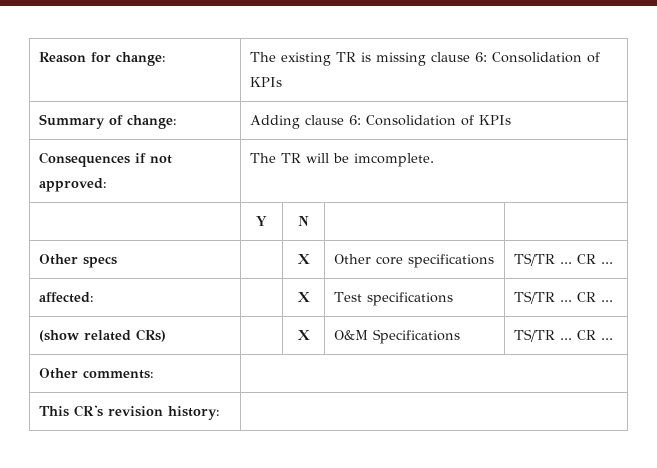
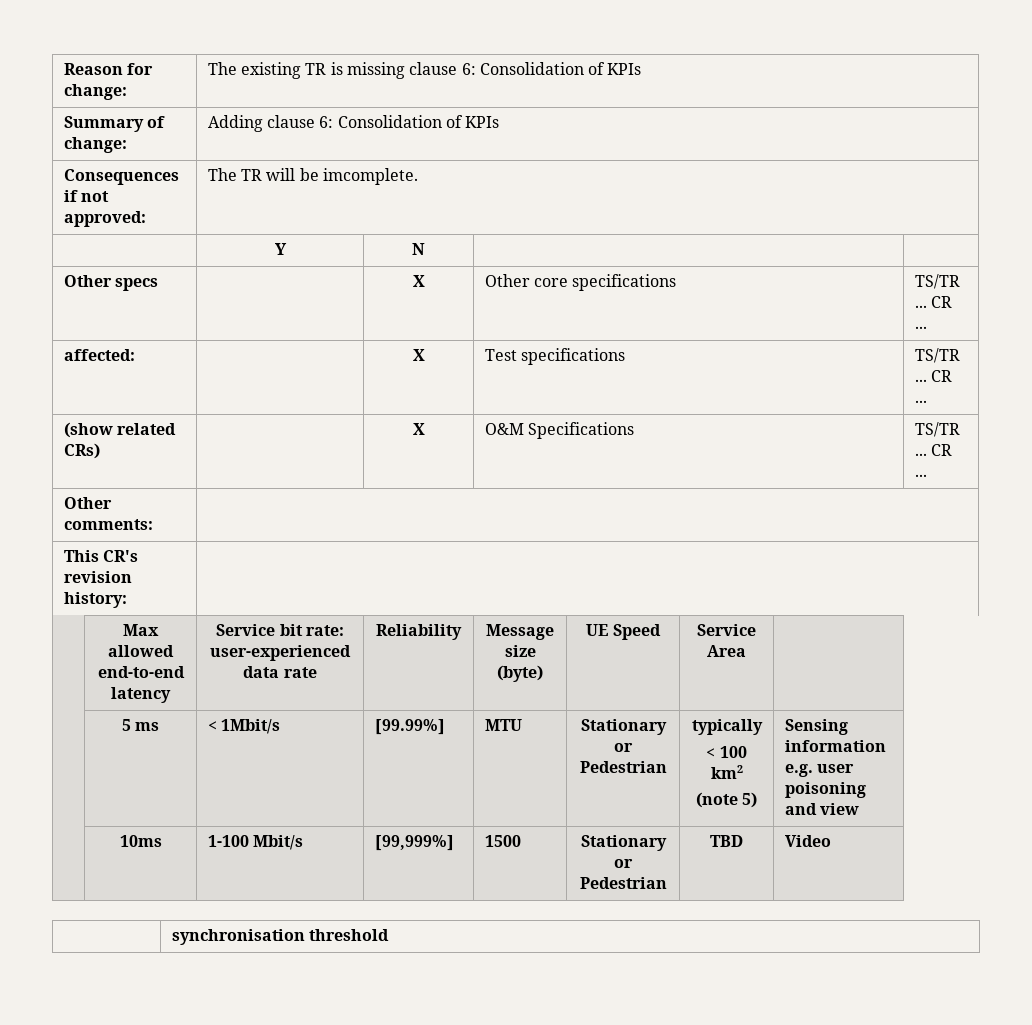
+ | Max allowed end-to-end latency | Service bit rate: user-experienced data rate | Reliability | Message size (byte) | UE Speed | Service Area |
+ | 5 ms | < 1Mbit/s | [99.99%] | MTU | Stationary or Pedestrian | typically
+ < 100 km2
+ (note 5) | Sensing information e.g. user poisoning and view
+ | 10ms | 1-100 Mbit/s | [99,999%] | 1500 | Stationary or Pedestrian | TBD | Video
+ | synchronisation threshold

